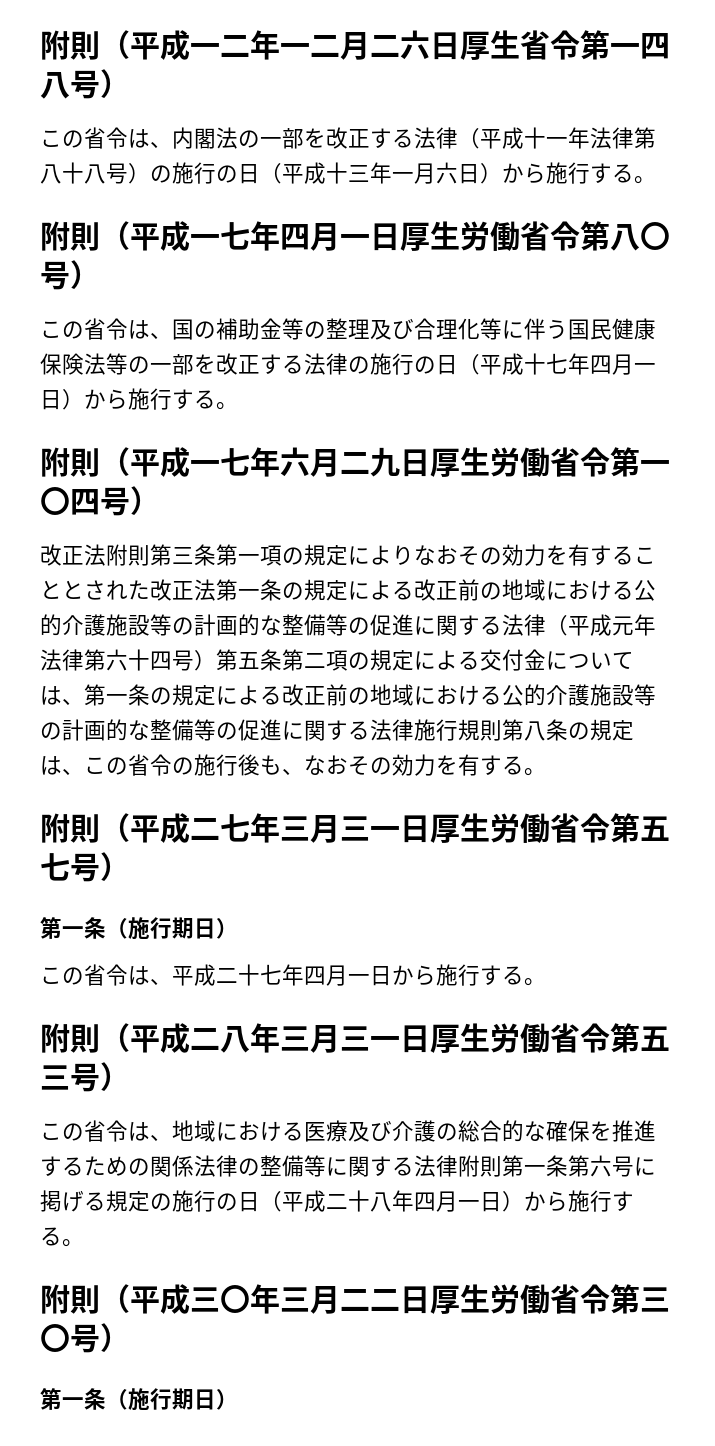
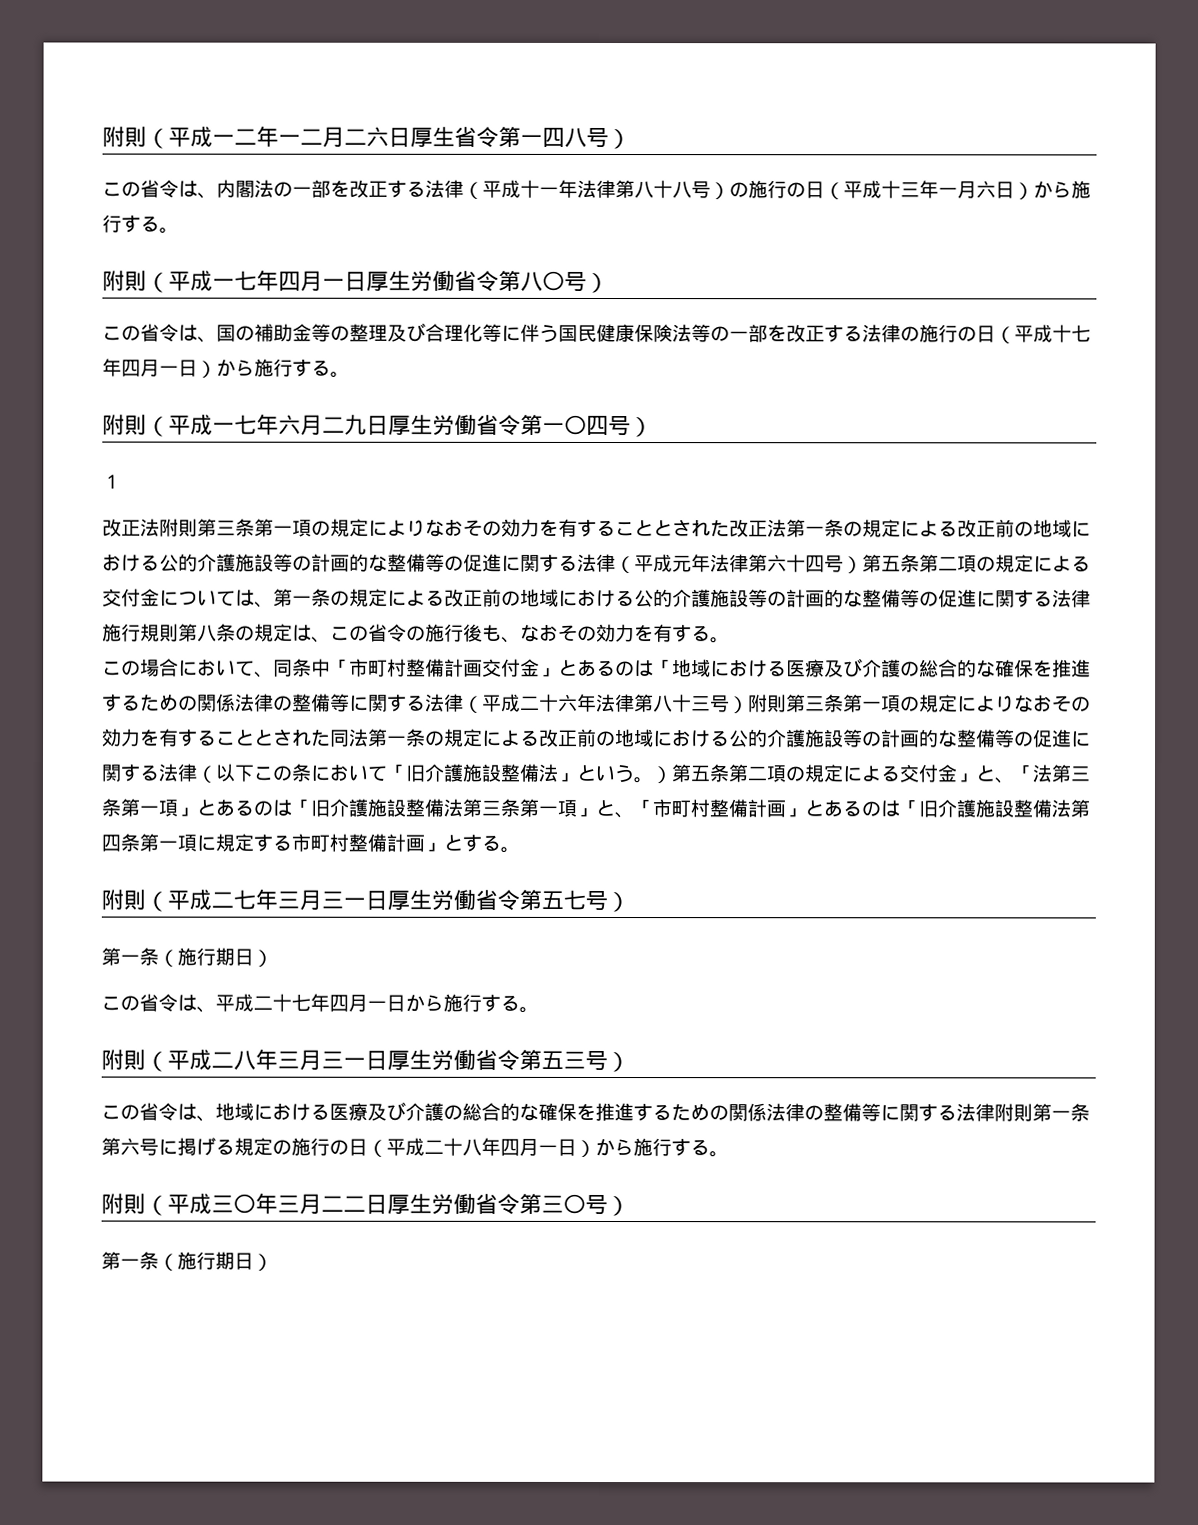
+ １
+ この場合において、同条中「市町村整備計画交付金」とあるのは「地域における医療及び介護の総合的な確保を推進するための関係法律の整備等に関する法律（平成二十六年法律第八十三号）附則第三条第一項の規定によりなおその効力を有することとされた同法第一条の規定による改正前の地域における公的介護施設等の計画的な整備等の促進に関する法律（以下この条において「旧介護施設整備法」という。）第五条第二項の規定による交付金」と、「法第三条第一項」とあるのは「旧介護施設整備法第三条第一項」と、「市町村整備計画」とあるのは「旧介護施設整備法第四条第一項に規定する市町村整備計画」とする。

